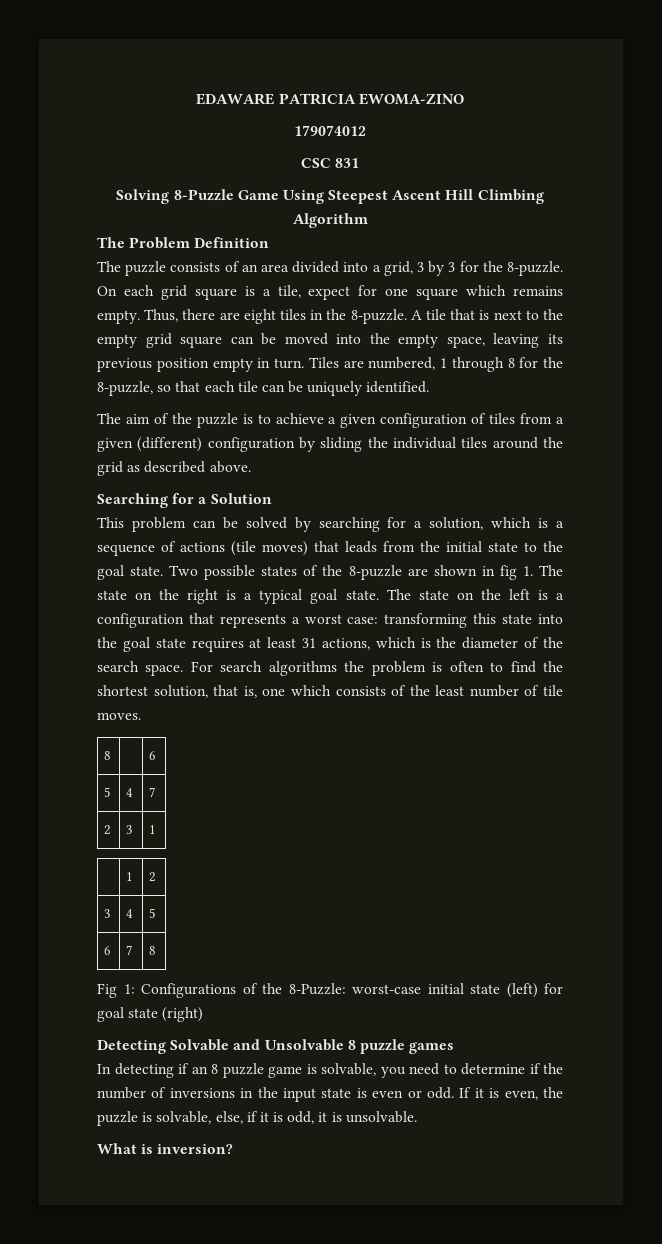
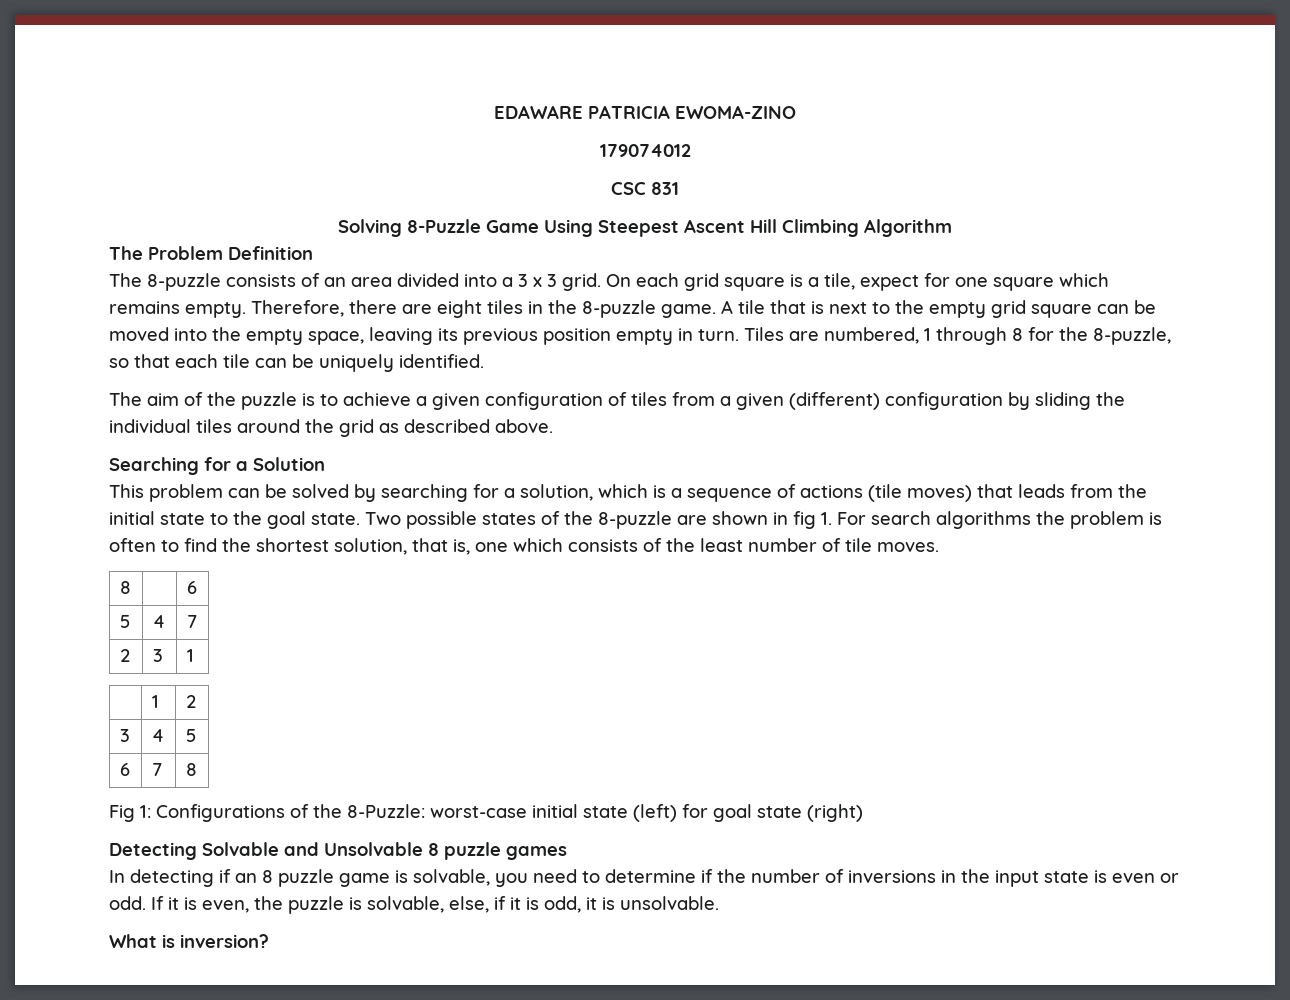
- The puzzle consists of an area divided into a grid, 3 by 3 for the 8-puzzle.
+ The 8-puzzle consists of an area divided into a 3 x 3 grid.
- Thus, there are eight tiles in the 8-puzzle.
+ Therefore, there are eight tiles in the 8-puzzle game.
- Two possible states of the 8-puzzle are shown in fig 1. The state on the right is a typical goal state. The state on the left is a configuration that represents a worst case: transforming this state into the goal state requires at least 31 actions, which is the diameter of the search space. For search algorithms the problem is often to find the shortest solution, that is, one which consists of the least number of tile moves.
+ Two possible states of the 8-puzzle are shown in fig 1. For search algorithms the problem is often to find the shortest solution, that is, one which consists of the least number of tile moves.

